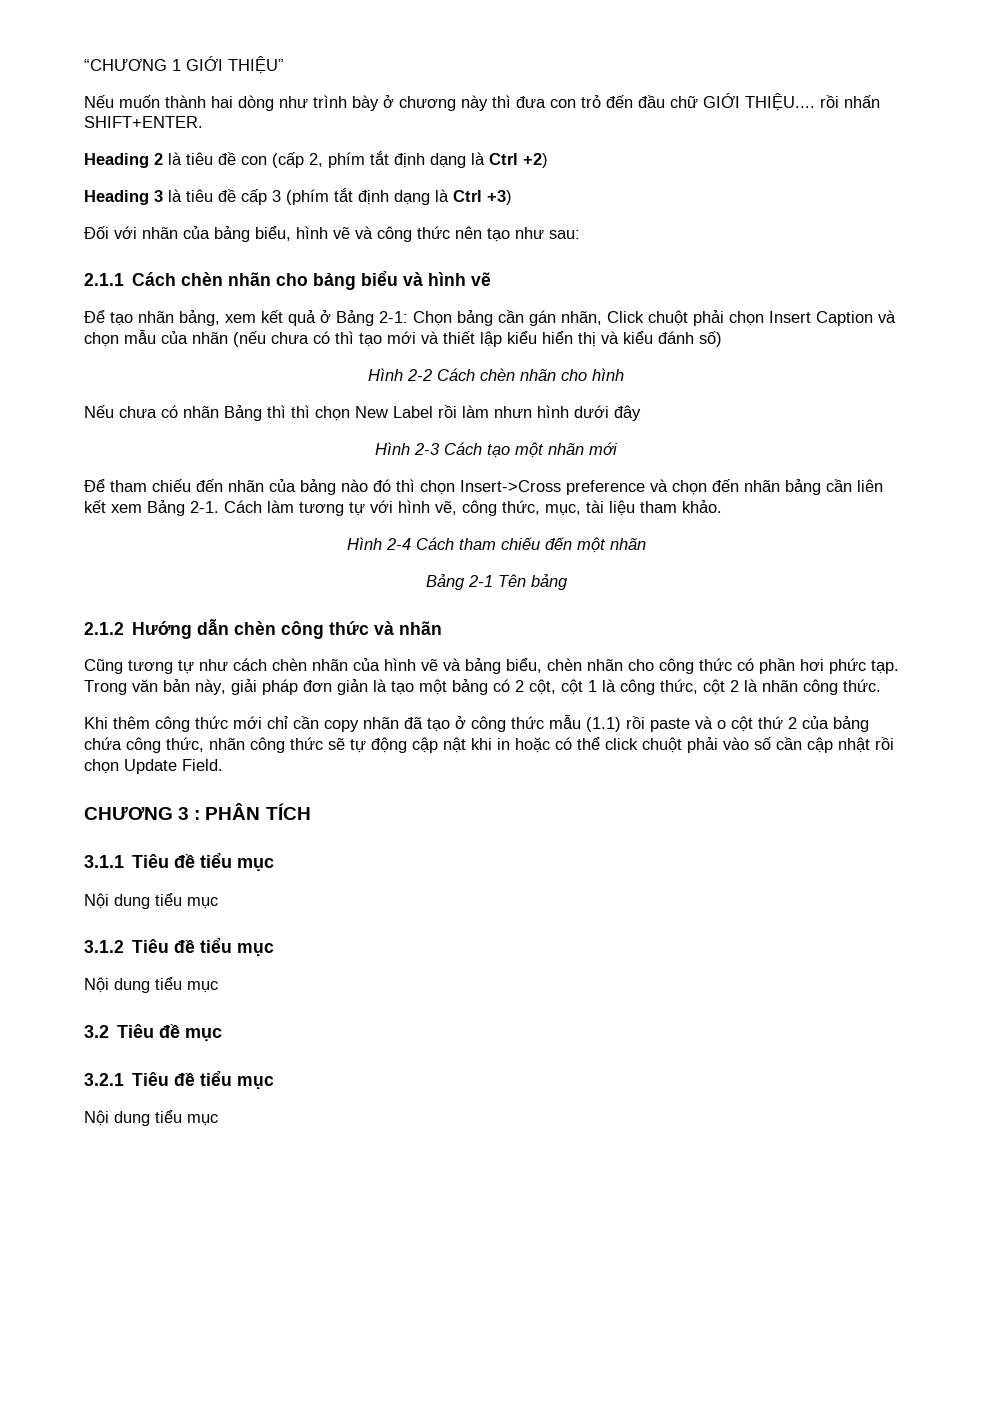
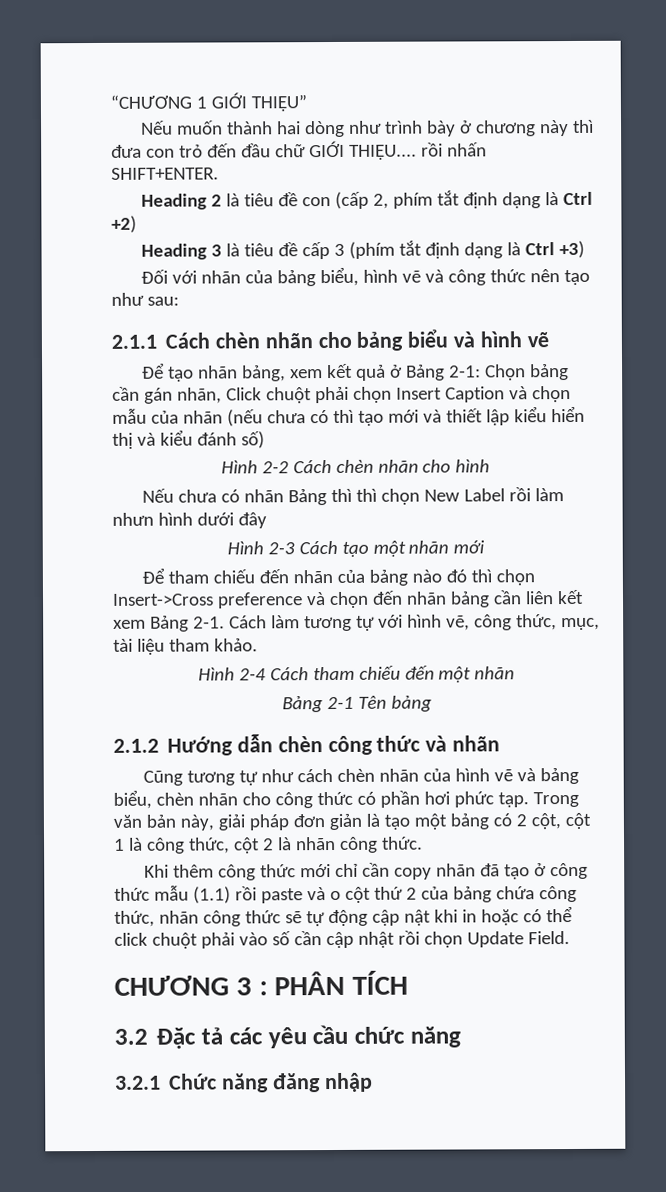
- 3.1.1 Tiêu đề tiểu mục
- Nội dung tiểu mục
- 3.1.2 Tiêu đề tiểu mục
- Nội dung tiểu mục
- 3.2 Tiêu đề mục
- 3.2.1 Tiêu đề tiểu mục
- Nội dung tiểu mục
+ 3.2 Đặc tả các yêu cầu chức năng
+ 3.2.1 Chức năng đăng nhập

